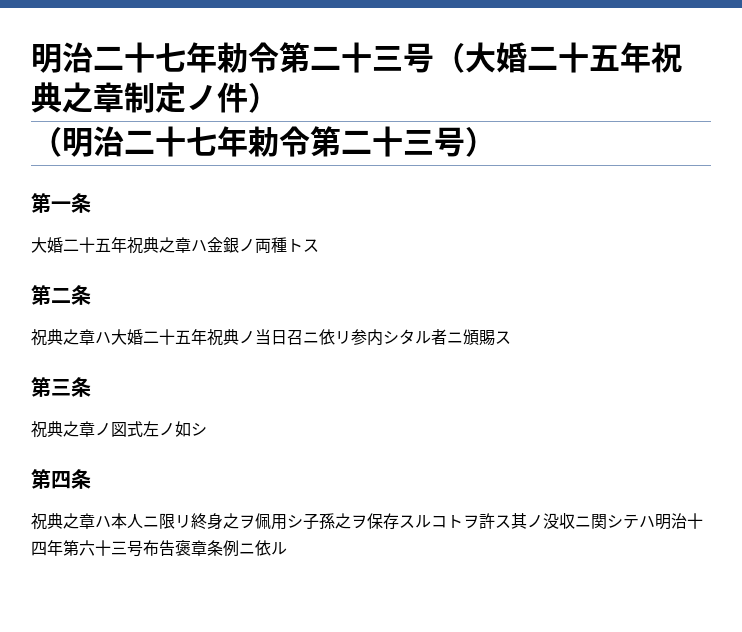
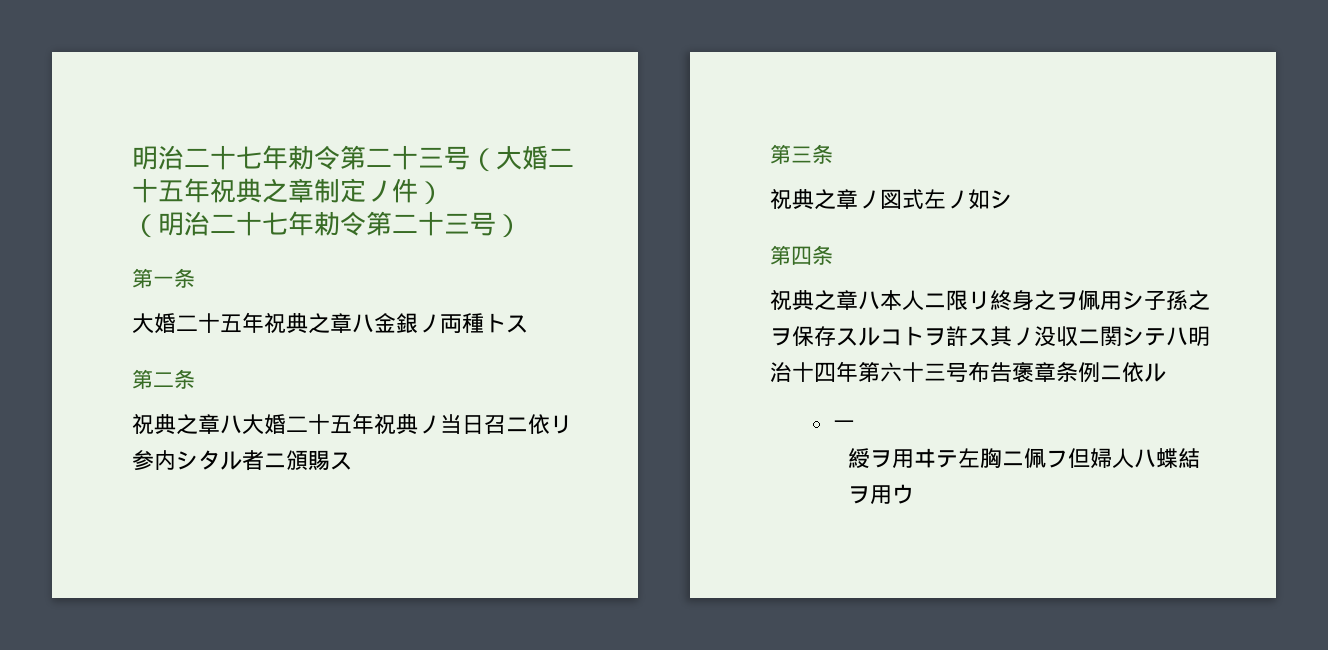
  祝典之章ハ本人ニ限リ終身之ヲ佩用シ子孫之ヲ保存スルコトヲ許ス其ノ没収ニ関シテハ明治十四年第六十三号布告褒章条例ニ依ル
+ 一
+ 綬ヲ用ヰテ左胸ニ佩フ但婦人ハ蝶結ヲ用ウ

